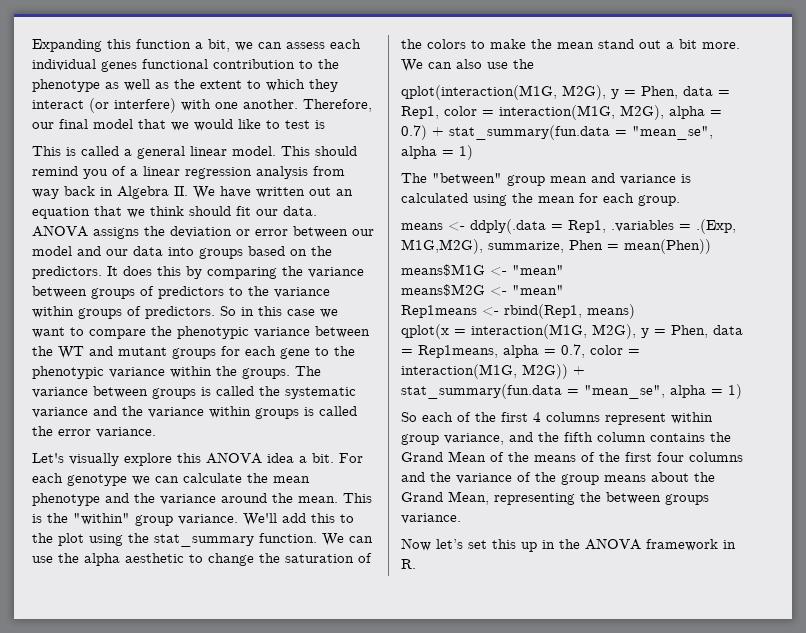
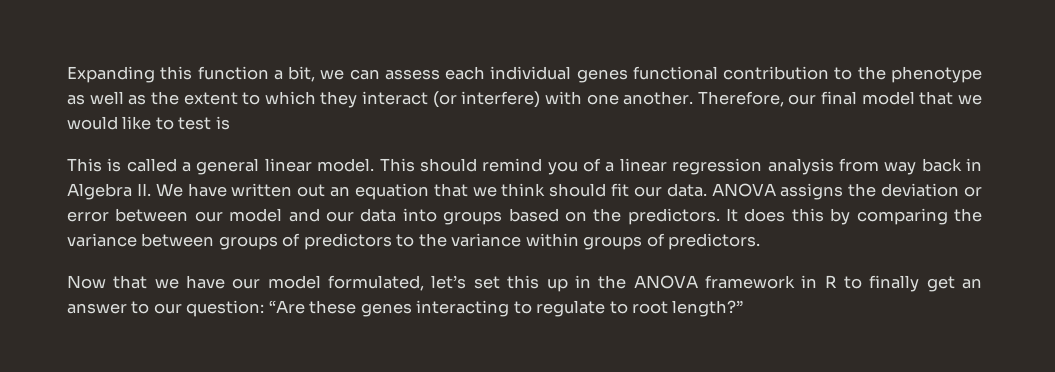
- It does this by comparing the variance between groups of predictors to the variance within groups of predictors. So in this case we want to compare the phenotypic variance between the WT and mutant groups for each gene to the phenotypic variance within the groups. The variance between groups is called the systematic variance and the variance within groups is called the error variance.
- Let's visually explore this ANOVA idea a bit. For each genotype we can calculate the mean phenotype and the variance around the mean. This is the "within" group variance. We'll add this to the plot using the stat_summary function. We can use the alpha aesthetic to change the saturation of the colors to make the mean stand out a bit more. We can also use the
- qplot(interaction(M1G, M2G), y = Phen, data = Rep1, color = interaction(M1G, M2G), alpha = 0.7) + stat_summary(fun.data = "mean_se", alpha = 1)
- The "between" group mean and variance is calculated using the mean for each group.
- means <- ddply(.data = Rep1, .variables = .(Exp, M1G,M2G), summarize, Phen = mean(Phen))
- means$M1G <- "mean"
- means$M2G <- "mean"
- Rep1means <- rbind(Rep1, means)
- qplot(x = interaction(M1G, M2G), y = Phen, data = Rep1means, alpha = 0.7, color = interaction(M1G, M2G)) + stat_summary(fun.data = "mean_se", alpha = 1)
- So each of the first 4 columns represent within group variance, and the fifth column contains the Grand Mean of the means of the first four columns and the variance of the group means about the Grand Mean, representing the between groups variance.
- Now let’s set this up in the ANOVA framework in R.
+ It does this by comparing the variance between groups of predictors to the variance within groups of predictors.
+ Now that we have our model formulated, let’s set this up in the ANOVA framework in R to finally get an answer to our question: “Are these genes interacting to regulate to root length?”

